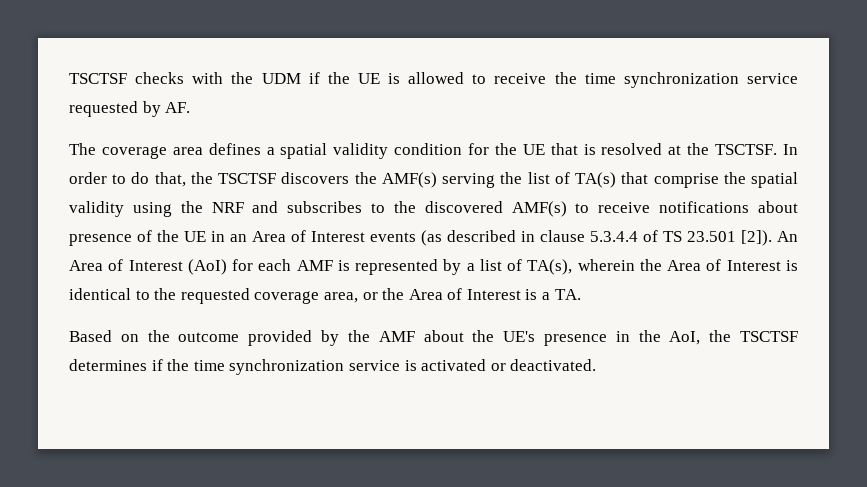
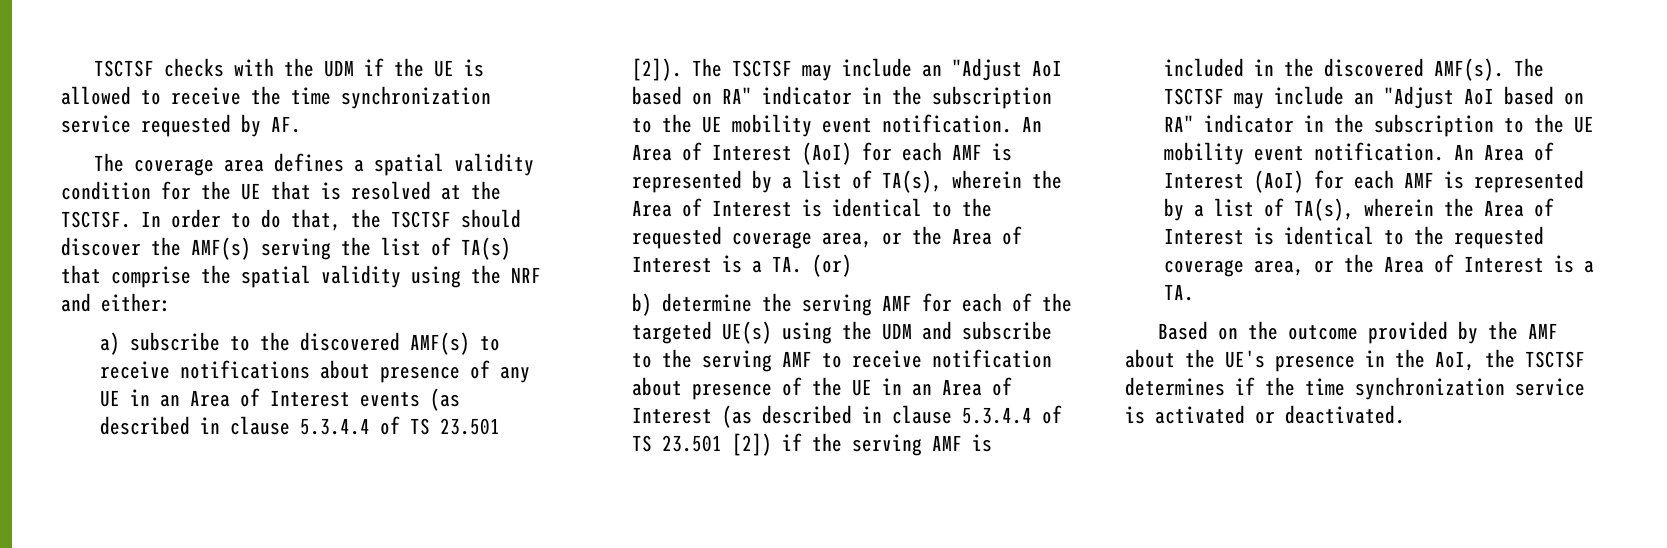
- In order to do that, the TSCTSF discovers the AMF(s) serving the list of TA(s) that comprise the spatial validity using the NRF and subscribes to the discovered AMF(s) to receive notifications about presence of the UE in an Area of Interest events (as described in clause 5.3.4.4 of TS 23.501 [2]).
+ In order to do that, the TSCTSF should discover the AMF(s) serving the list of TA(s) that comprise the spatial validity using the NRF and either:
+ a) subscribe to the discovered AMF(s) to receive notifications about presence of any UE in an Area of Interest events (as described in clause 5.3.4.4 of TS 23.501 [2]).
+ The TSCTSF may include an "Adjust AoI based on RA" indicator in the subscription to the UE mobility event notification. An Area of Interest (AoI) for each AMF is represented by a list of TA(s), wherein the Area of Interest is identical to the requested coverage area, or the Area of Interest is a TA. (or)
+ b) determine the serving AMF for each of the targeted UE(s) using the UDM and subscribe to the serving AMF to receive notification about presence of the UE in an Area of Interest (as described in clause 5.3.4.4 of TS 23.501 [2]) if the serving AMF is included in the discovered AMF(s). The TSCTSF may include an "Adjust AoI based on RA" indicator in the subscription to the UE mobility event notification.

